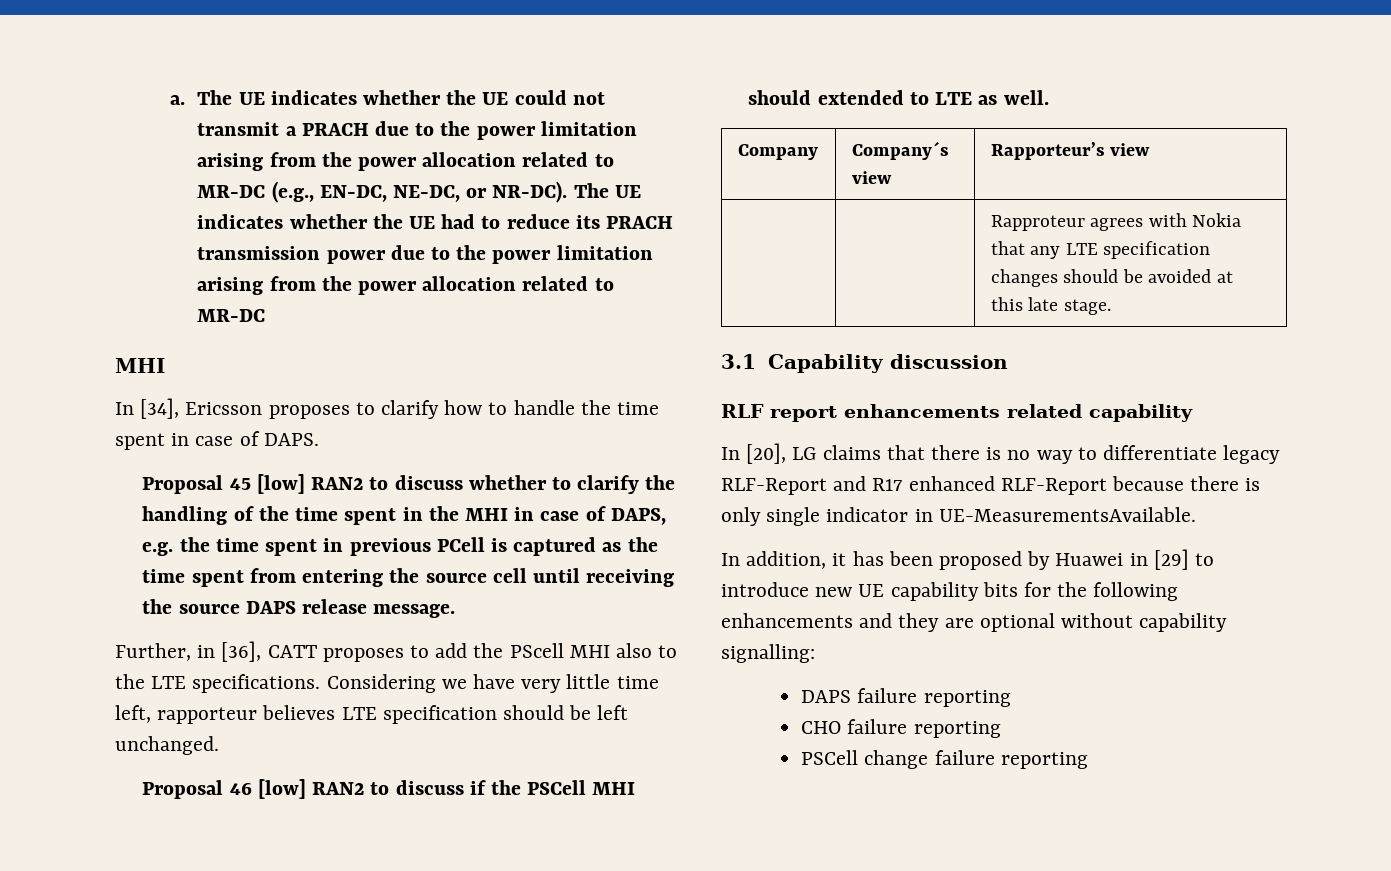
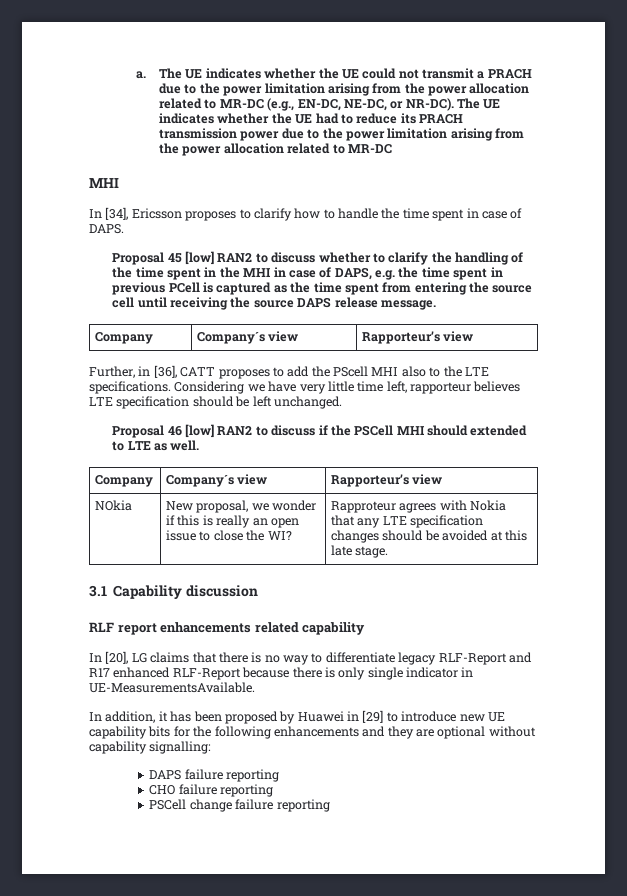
  Proposal 45 [low] RAN2 to discuss whether to clarify the handling of the time spent in the MHI in case of DAPS, e.g. the time spent in previous PCell is captured as the time spent from entering the source cell until receiving the source DAPS release message.
+ Company | Company´s view | Rapporteur’s view
- | | Rapproteur agrees with Nokia that any LTE specification changes should be avoided at this late stage.
+ NOkia | New proposal, we wonder if this is really an open issue to close the WI? | Rapproteur agrees with Nokia that any LTE specification changes should be avoided at this late stage.

